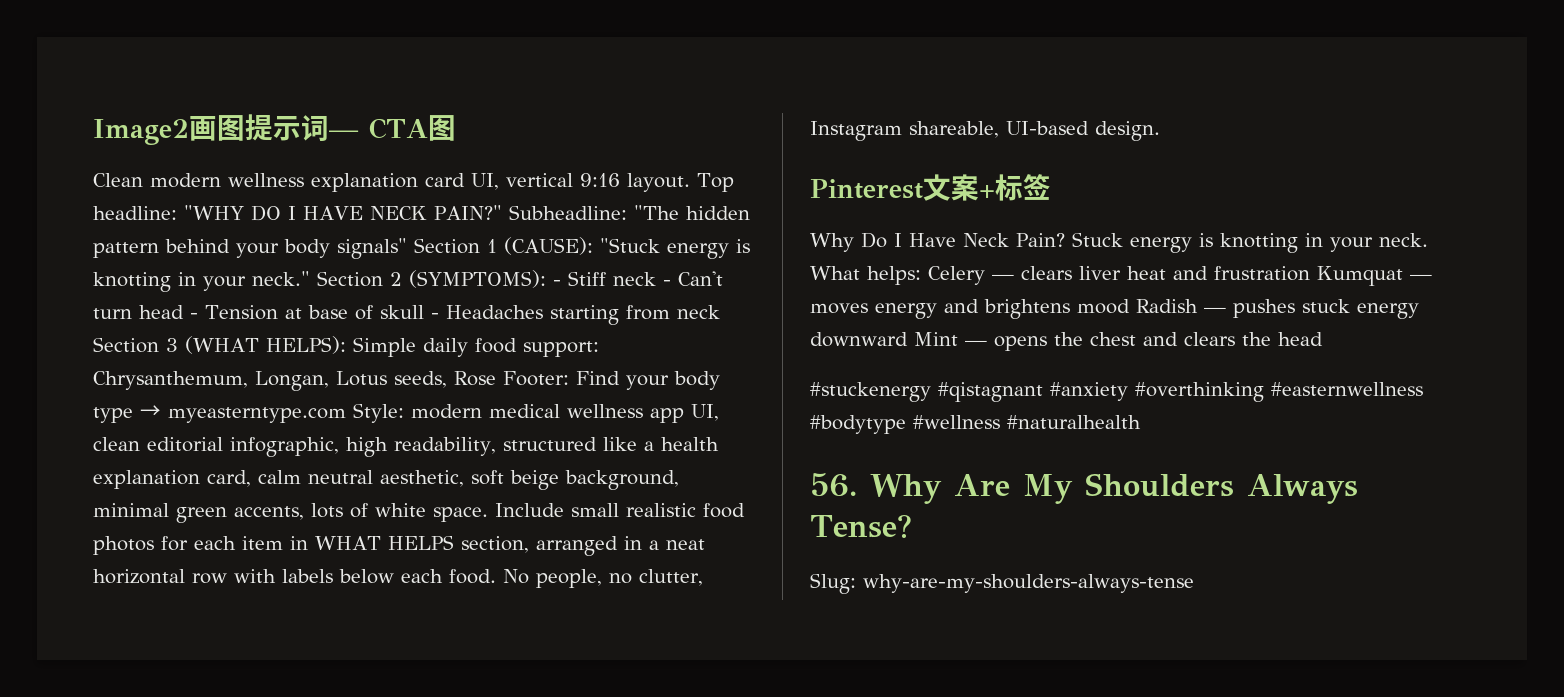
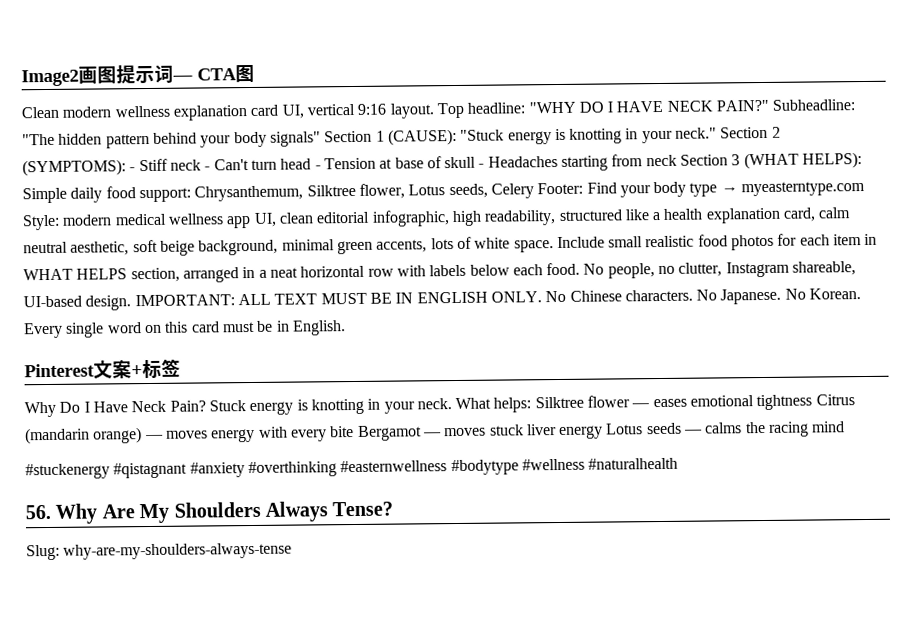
- Chrysanthemum, Longan, Lotus seeds, Rose Footer:
+ Chrysanthemum, Silktree flower, Lotus seeds, Celery Footer:
+ IMPORTANT: ALL TEXT MUST BE IN ENGLISH ONLY. No Chinese characters. No Japanese. No Korean. Every single word on this card must be in English.
- What helps: Celery — clears liver heat and frustration Kumquat — moves energy and brightens mood Radish — pushes stuck energy downward Mint — opens the chest and clears the head
+ What helps: Silktree flower — eases emotional tightness Citrus (mandarin orange) — moves energy with every bite Bergamot — moves stuck liver energy Lotus seeds — calms the racing mind

